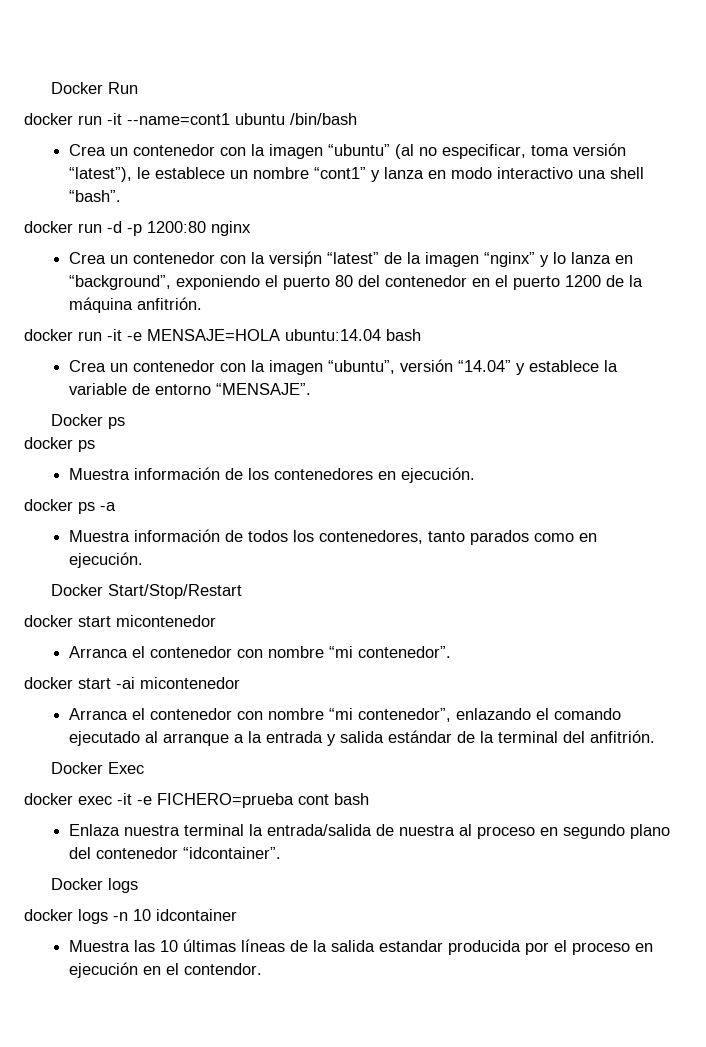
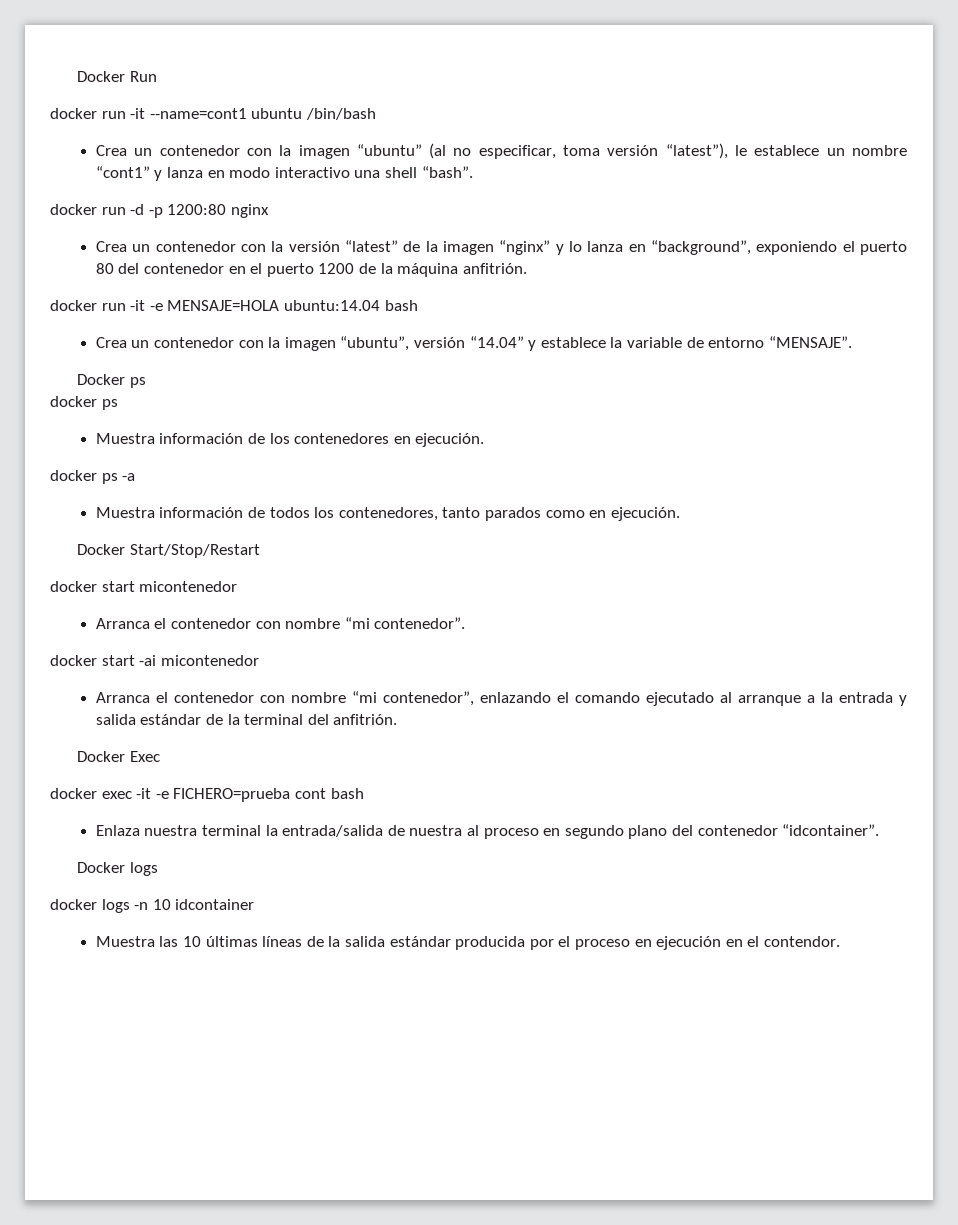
- Crea un contenedor con la versiṕn “latest” de la imagen “nginx” y lo lanza en “background”, exponiendo el puerto 80 del contenedor en el puerto 1200 de la máquina anfitrión.
+ Crea un contenedor con la versión “latest” de la imagen “nginx” y lo lanza en “background”, exponiendo el puerto 80 del contenedor en el puerto 1200 de la máquina anfitrión.
- Muestra las 10 últimas líneas de la salida estandar producida por el proceso en ejecución en el contendor.
+ Muestra las 10 últimas líneas de la salida estándar producida por el proceso en ejecución en el contendor.

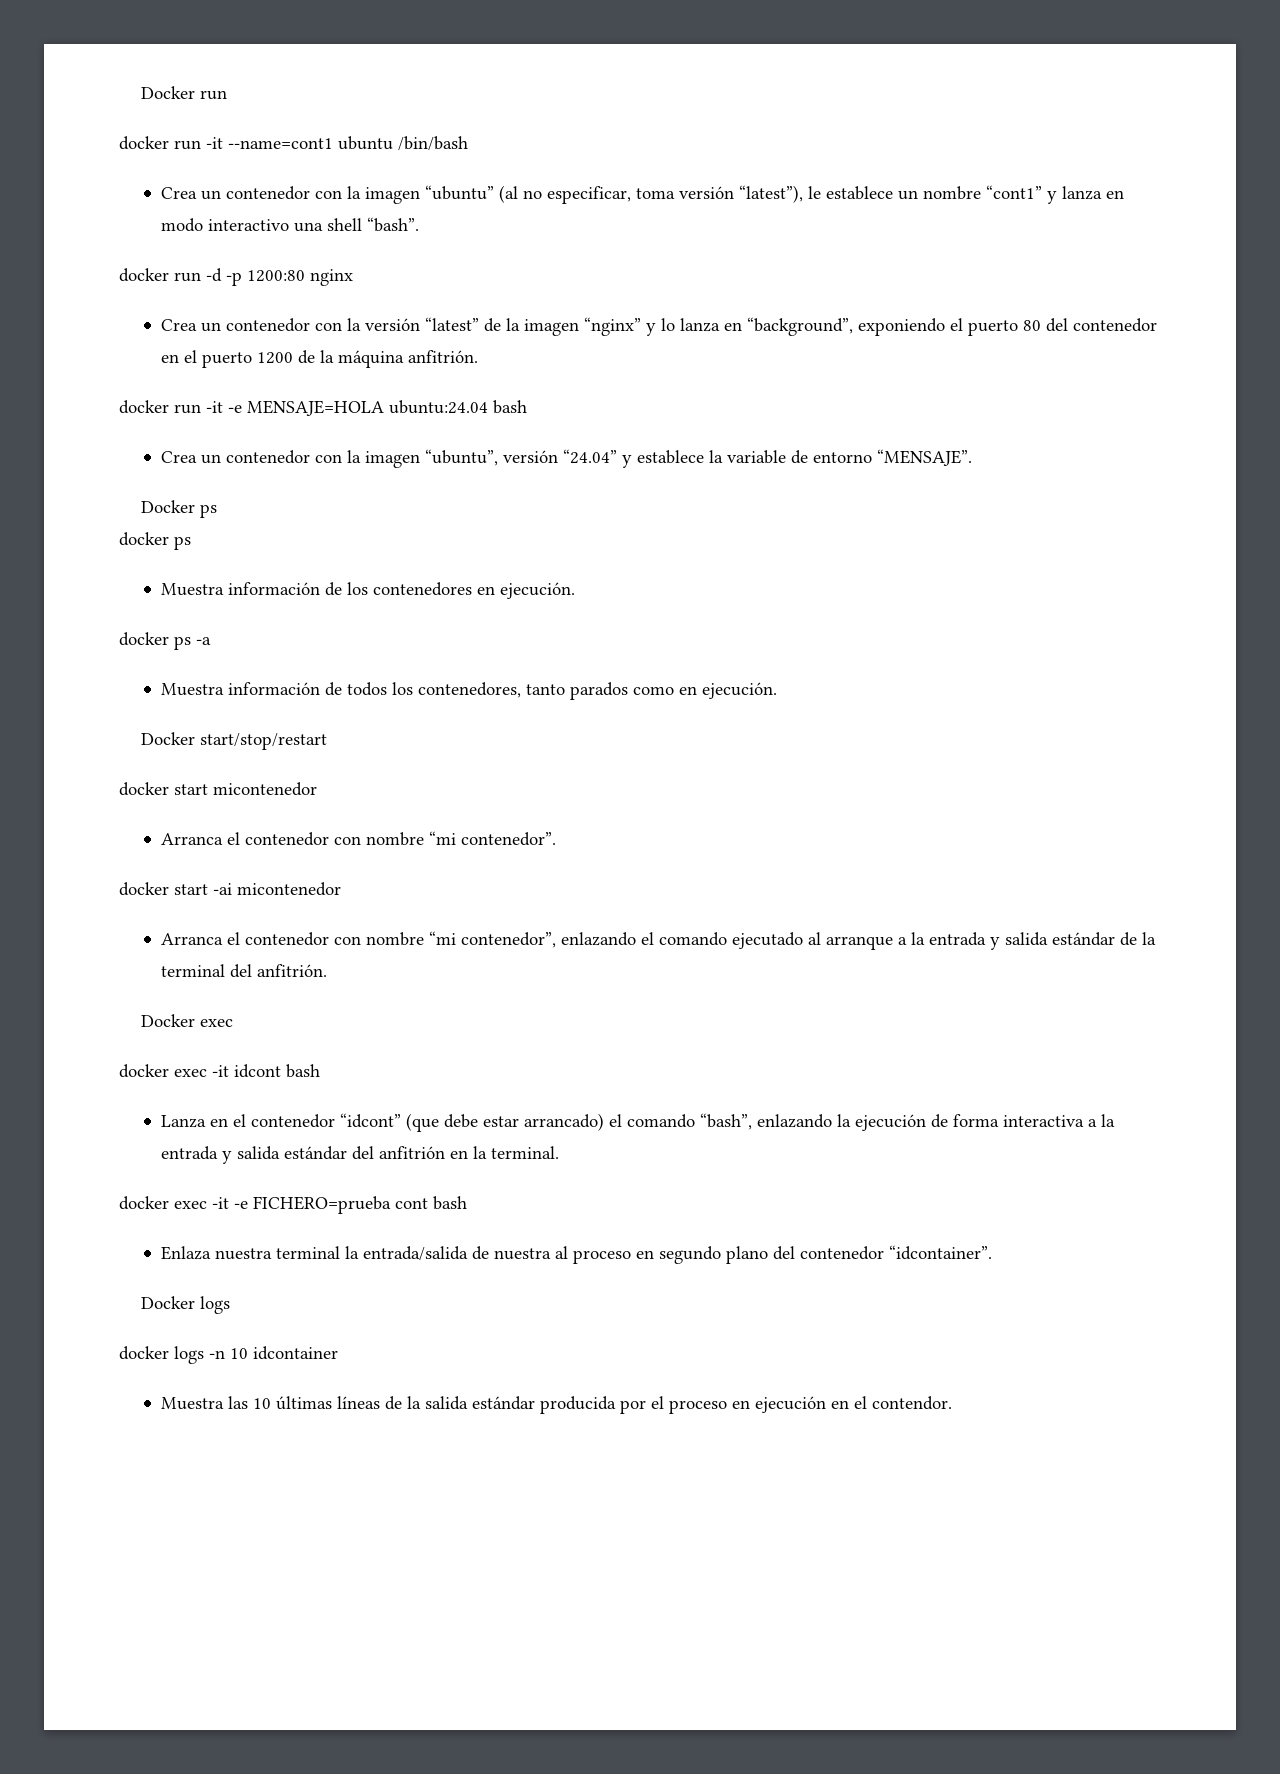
- Docker Run
+ Docker run
- docker run -it -e MENSAJE=HOLA ubuntu:14.04 bash
+ docker run -it -e MENSAJE=HOLA ubuntu:24.04 bash
- Crea un contenedor con la imagen “ubuntu”, versión “14.04” y establece la variable de entorno “MENSAJE”.
+ Crea un contenedor con la imagen “ubuntu”, versión “24.04” y establece la variable de entorno “MENSAJE”.
- Docker Start/Stop/Restart
+ Docker start/stop/restart
- Docker Exec
+ Docker exec
+ docker exec -it idcont bash
+ Lanza en el contenedor “idcont” (que debe estar arrancado) el comando “bash”, enlazando la ejecución de forma interactiva a la entrada y salida estándar del anfitrión en la terminal.

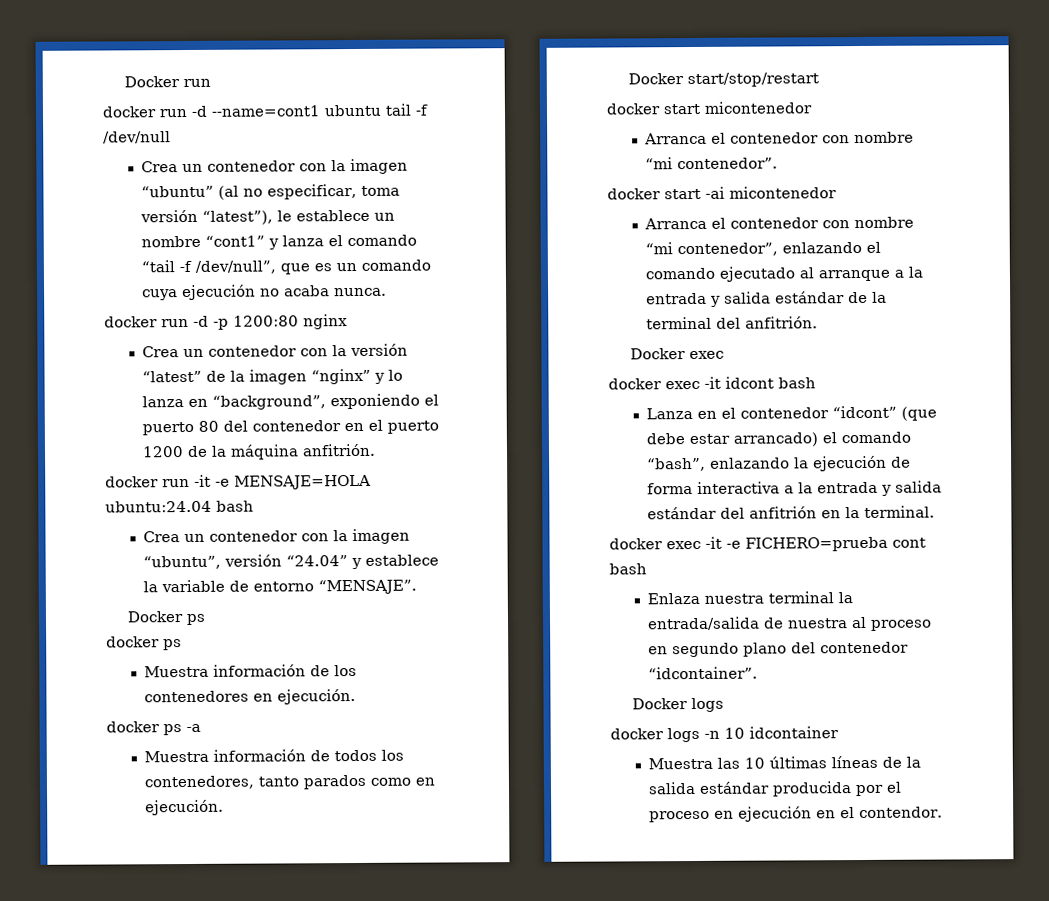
- docker run -it --name=cont1 ubuntu /bin/bash
+ docker run -d --name=cont1 ubuntu tail -f /dev/null
- Crea un contenedor con la imagen “ubuntu” (al no especificar, toma versión “latest”), le establece un nombre “cont1” y lanza en modo interactivo una shell “bash”.
+ Crea un contenedor con la imagen “ubuntu” (al no especificar, toma versión “latest”), le establece un nombre “cont1” y lanza el comando “tail -f /dev/null”, que es un comando cuya ejecución no acaba nunca.

